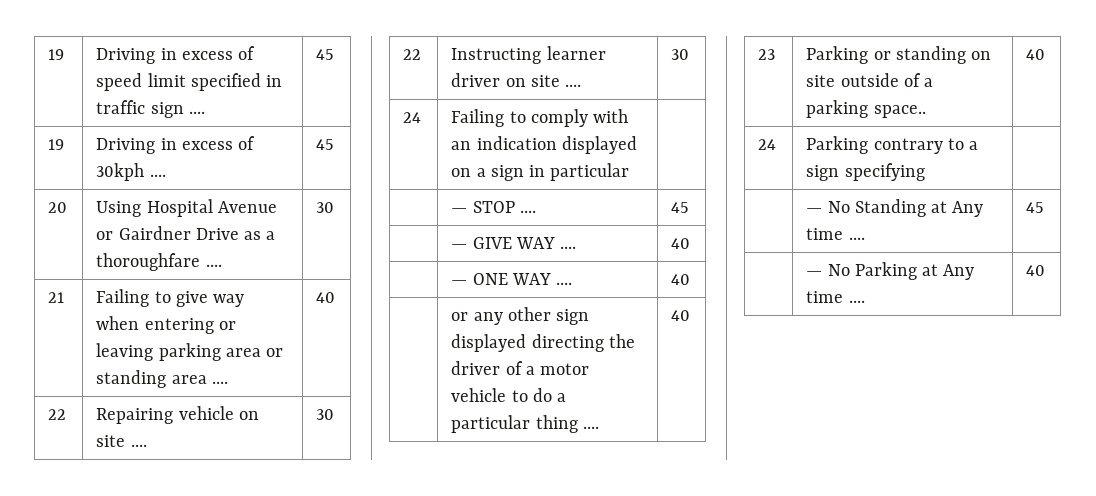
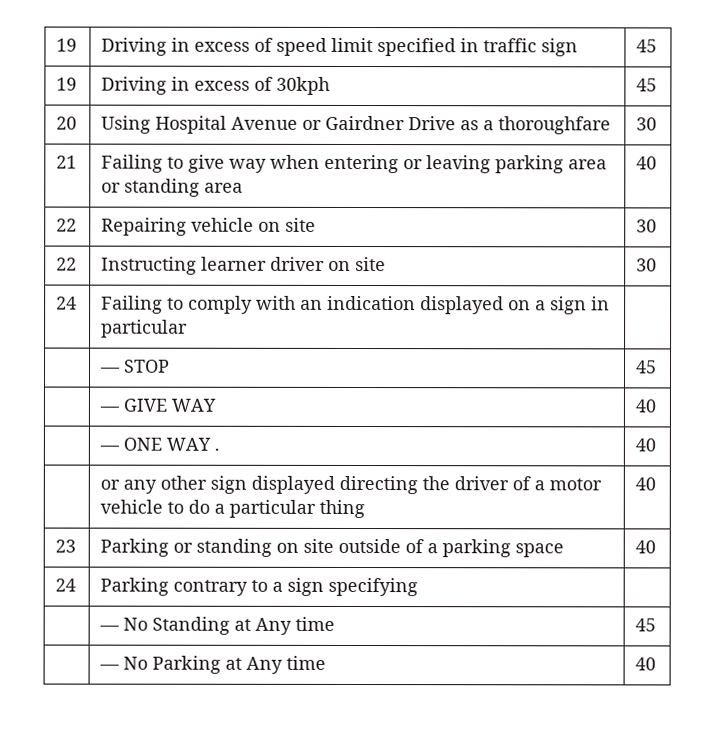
- 19 | Driving in excess of speed limit specified in traffic sign .... | 45
+ 19 | Driving in excess of speed limit specified in traffic sign | 45
- 19 | Driving in excess of 30kph .... | 45
+ 19 | Driving in excess of 30kph | 45
- 20 | Using Hospital Avenue or Gairdner Drive as a thoroughfare .... | 30
+ 20 | Using Hospital Avenue or Gairdner Drive as a thoroughfare | 30
- 21 | Failing to give way when entering or leaving parking area or standing area .... | 40
+ 21 | Failing to give way when entering or leaving parking area or standing area | 40
- 22 | Repairing vehicle on site .... | 30
+ 22 | Repairing vehicle on site | 30
- 22 | Instructing learner driver on site .... | 30
+ 22 | Instructing learner driver on site | 30
- | — STOP .... | 45
+ | — STOP | 45
- | — GIVE WAY .... | 40
+ | — GIVE WAY | 40
- | — ONE WAY .... | 40
+ | — ONE WAY . | 40
- | or any other sign displayed directing the driver of a motor vehicle to do a particular thing .... | 40
+ | or any other sign displayed directing the driver of a motor vehicle to do a particular thing | 40
- 23 | Parking or standing on site outside of a parking space.. | 40
+ 23 | Parking or standing on site outside of a parking space | 40
- | — No Standing at Any time .... | 45
+ | — No Standing at Any time | 45
- | — No Parking at Any time .... | 40
+ | — No Parking at Any time | 40

